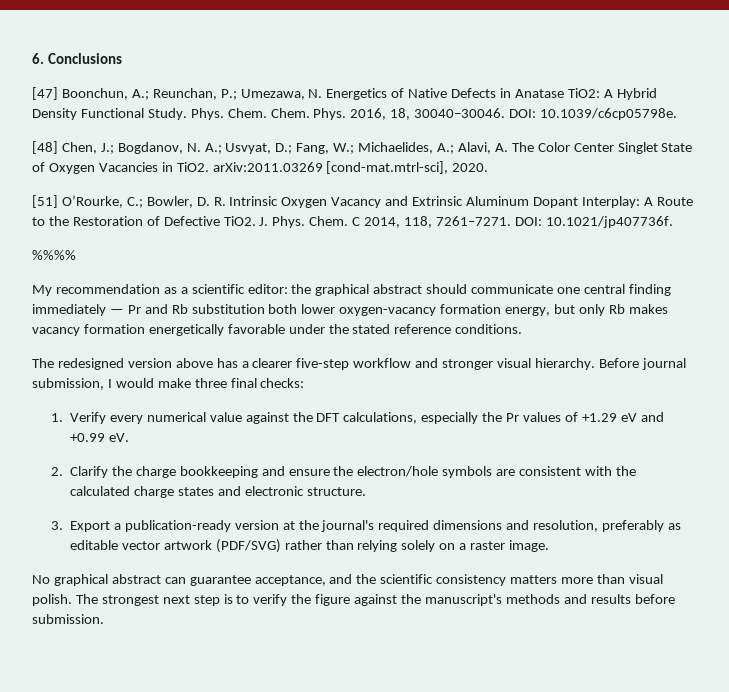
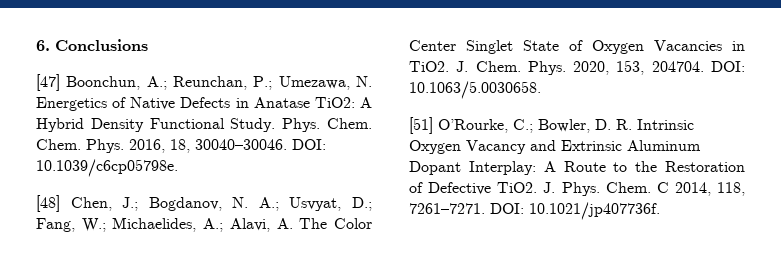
- [48] Chen, J.; Bogdanov, N. A.; Usvyat, D.; Fang, W.; Michaelides, A.; Alavi, A. The Color Center Singlet State of Oxygen Vacancies in TiO2. arXiv:2011.03269 [cond-mat.mtrl-sci], 2020.
+ [48] Chen, J.; Bogdanov, N. A.; Usvyat, D.; Fang, W.; Michaelides, A.; Alavi, A. The Color Center Singlet State of Oxygen Vacancies in TiO2. J. Chem. Phys. 2020, 153, 204704. DOI: 10.1063/5.0030658.
- %%%%
- My recommendation as a scientific editor: the graphical abstract should communicate one central finding immediately — Pr and Rb substitution both lower oxygen-vacancy formation energy, but only Rb makes vacancy formation energetically favorable under the stated reference conditions.
- The redesigned version above has a clearer five-step workflow and stronger visual hierarchy. Before journal submission, I would make three final checks:
- 1. Verify every numerical value against the DFT calculations, especially the Pr values of +1.29 eV and +0.99 eV.
- 2. Clarify the charge bookkeeping and ensure the electron/hole symbols are consistent with the calculated charge states and electronic structure.
- 3. Export a publication-ready version at the journal's required dimensions and resolution, preferably as editable vector artwork (PDF/SVG) rather than relying solely on a raster image.
- No graphical abstract can guarantee acceptance, and the scientific consistency matters more than visual polish. The strongest next step is to verify the figure against the manuscript's methods and results before submission.

